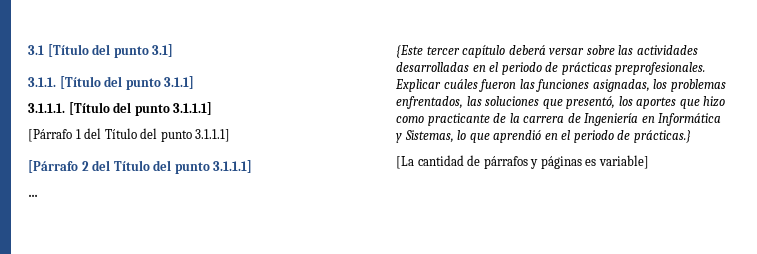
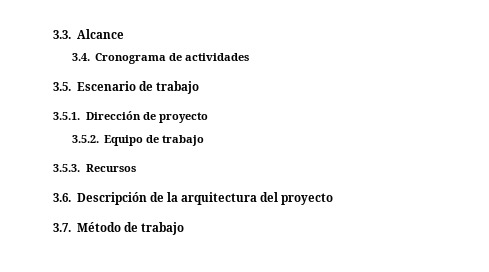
- 3.1 [Título del punto 3.1]
- 3.1.1. [Título del punto 3.1.1]
- 3.1.1.1. [Título del punto 3.1.1.1]
- [Párrafo 1 del Título del punto 3.1.1.1]
- [Párrafo 2 del Título del punto 3.1.1.1]
- …
- {Este tercer capítulo deberá versar sobre las actividades desarrolladas en el periodo de prácticas preprofesionales. Explicar cuáles fueron las funciones asignadas, los problemas enfrentados, las soluciones que presentó, los aportes que hizo como practicante de la carrera de Ingeniería en Informática y Sistemas, lo que aprendió en el periodo de prácticas.}
- [La cantidad de párrafos y páginas es variable]
+ 3.3. Alcance
+ 3.4. Cronograma de actividades
+ 3.5. Escenario de trabajo
+ 3.5.1. Dirección de proyecto
+ 3.5.2. Equipo de trabajo
+ 3.5.3. Recursos
+ 3.6. Descripción de la arquitectura del proyecto
+ 3.7. Método de trabajo

